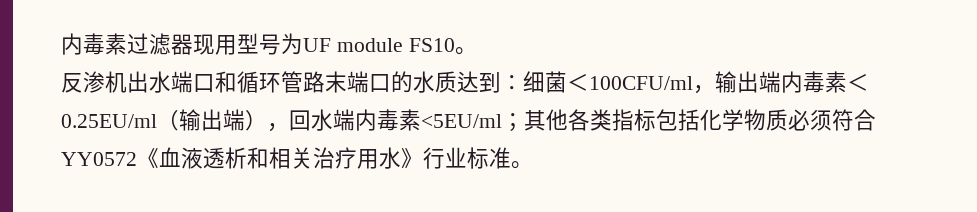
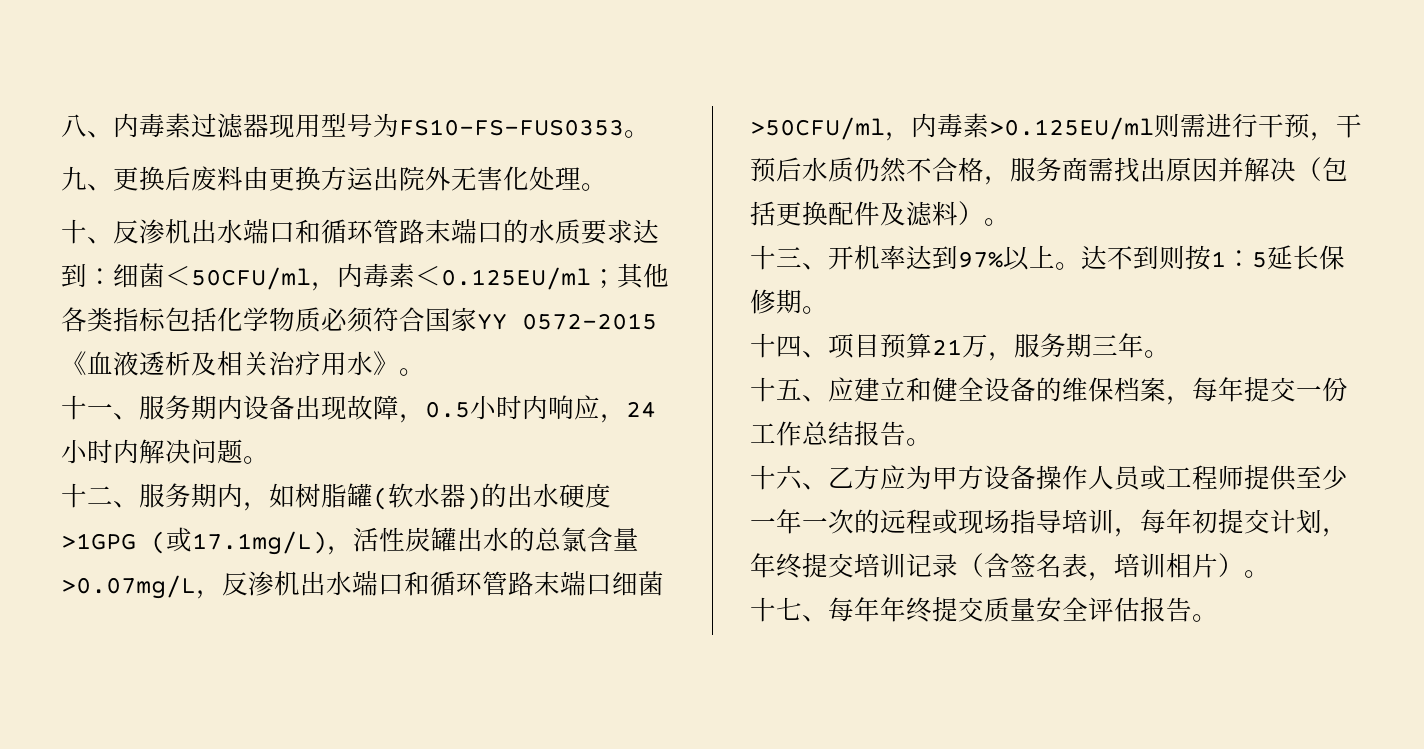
- 内毒素过滤器现用型号为UF module FS10。
- 反渗机出水端口和循环管路末端口的水质达到：细菌＜100CFU/ml，输出端内毒素＜0.25EU/ml（输出端），回水端内毒素<5EU/ml；其他各类指标包括化学物质必须符合YY0572《血液透析和相关治疗用水》行业标准。
+ 八、内毒素过滤器现用型号为FS10-FS-FUS0353。
+ 九、更换后废料由更换方运出院外无害化处理。
+ 十、反渗机出水端口和循环管路末端口的水质要求达到：细菌＜50CFU/ml，内毒素＜0.125EU/ml；其他各类指标包括化学物质必须符合国家YY 0572-2015《血液透析及相关治疗用水》。
+ 十一、服务期内设备出现故障，0.5小时内响应，24小时内解决问题。
+ 十二、服务期内，如树脂罐(软水器)的出水硬度>1GPG (或17.1mg/L)，活性炭罐出水的总氯含量>0.07mg/L，反渗机出水端口和循环管路末端口细菌>50CFU/ml，内毒素>0.125EU/ml则需进行干预，干预后水质仍然不合格，服务商需找出原因并解决（包括更换配件及滤料）。
+ 十三、开机率达到97%以上。达不到则按1：5延长保修期。
+ 十四、项目预算21万，服务期三年。
+ 十五、应建立和健全设备的维保档案，每年提交一份工作总结报告。
+ 十六、乙方应为甲方设备操作人员或工程师提供至少一年一次的远程或现场指导培训，每年初提交计划，年终提交培训记录（含签名表，培训相片）。
+ 十七、每年年终提交质量安全评估报告。

